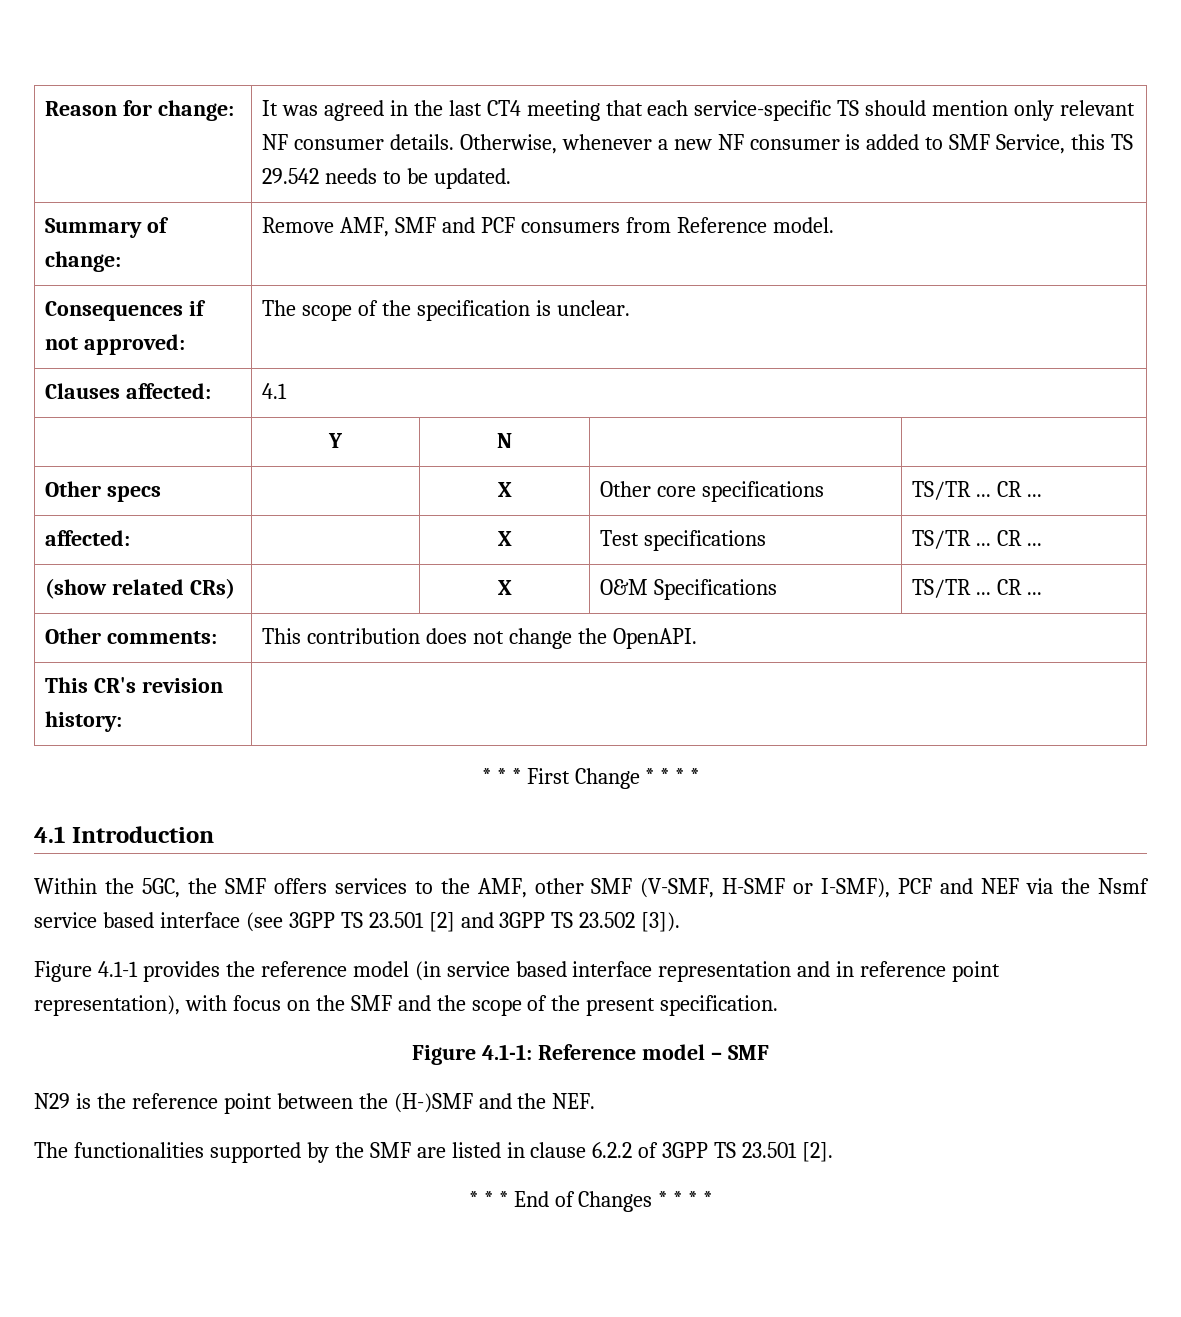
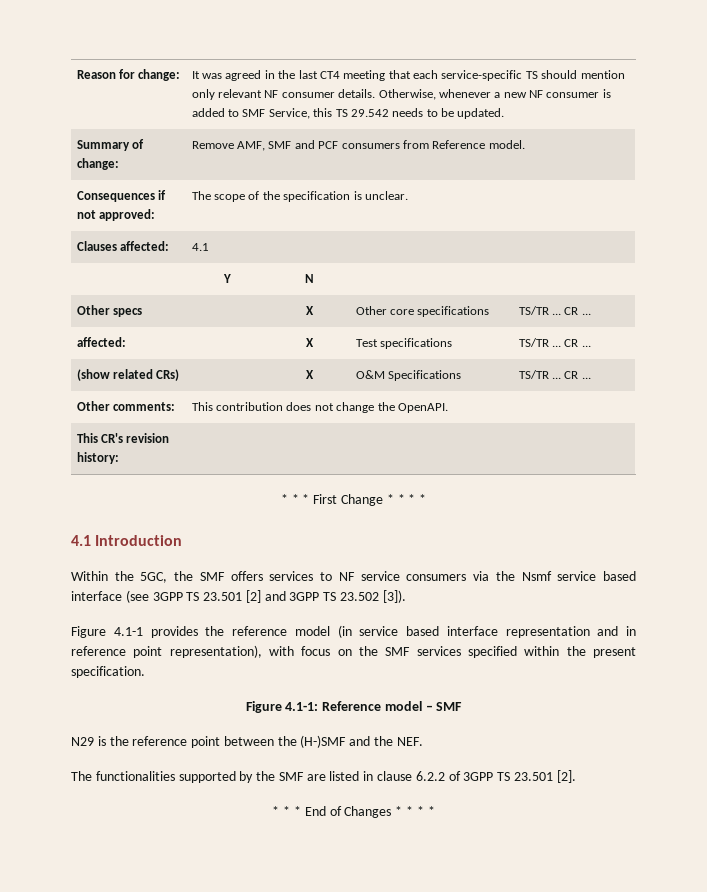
- Within the 5GC, the SMF offers services to the AMF, other SMF (V-SMF, H-SMF or I-SMF), PCF and NEF via the Nsmf service based interface (see 3GPP TS 23.501 [2] and 3GPP TS 23.502 [3]).
+ Within the 5GC, the SMF offers services to NF service consumers via the Nsmf service based interface (see 3GPP TS 23.501 [2] and 3GPP TS 23.502 [3]).
- Figure 4.1-1 provides the reference model (in service based interface representation and in reference point representation), with focus on the SMF and the scope of the present specification.
+ Figure 4.1-1 provides the reference model (in service based interface representation and in reference point representation), with focus on the SMF services specified within the present specification.

